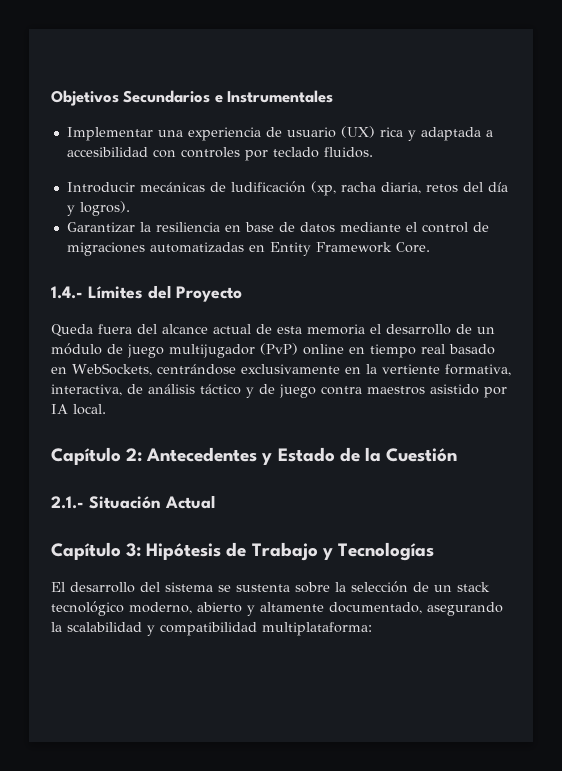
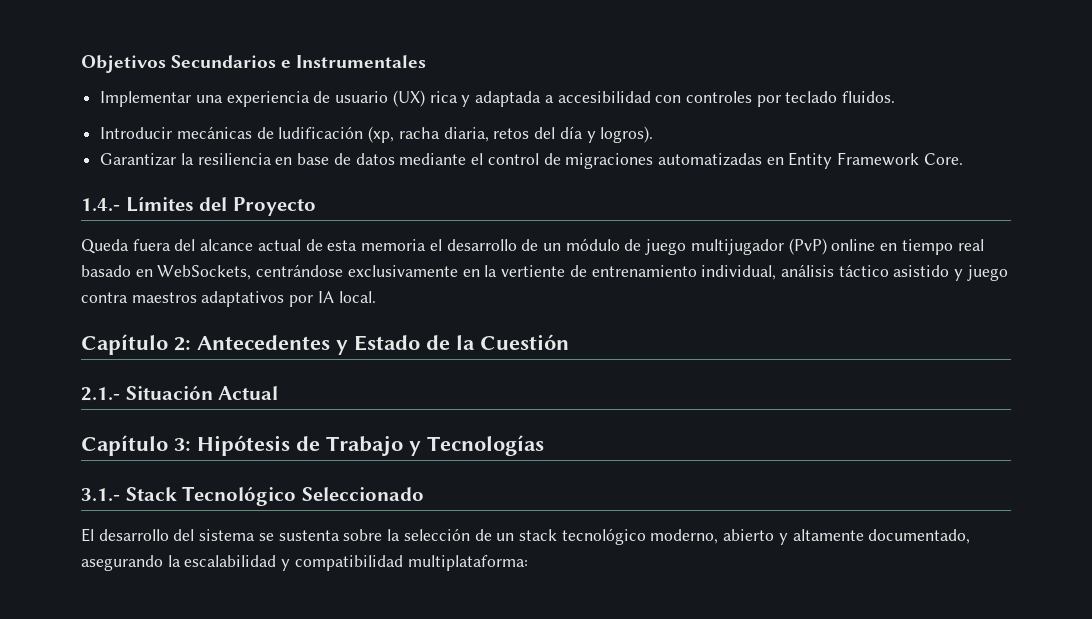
- Queda fuera del alcance actual de esta memoria el desarrollo de un módulo de juego multijugador (PvP) online en tiempo real basado en WebSockets, centrándose exclusivamente en la vertiente formativa, interactiva, de análisis táctico y de juego contra maestros asistido por IA local.
+ Queda fuera del alcance actual de esta memoria el desarrollo de un módulo de juego multijugador (PvP) online en tiempo real basado en WebSockets, centrándose exclusivamente en la vertiente de entrenamiento individual, análisis táctico asistido y juego contra maestros adaptativos por IA local.
+ 3.1.- Stack Tecnológico Seleccionado
- El desarrollo del sistema se sustenta sobre la selección de un stack tecnológico moderno, abierto y altamente documentado, asegurando la scalabilidad y compatibilidad multiplataforma:
+ El desarrollo del sistema se sustenta sobre la selección de un stack tecnológico moderno, abierto y altamente documentado, asegurando la escalabilidad y compatibilidad multiplataforma:

